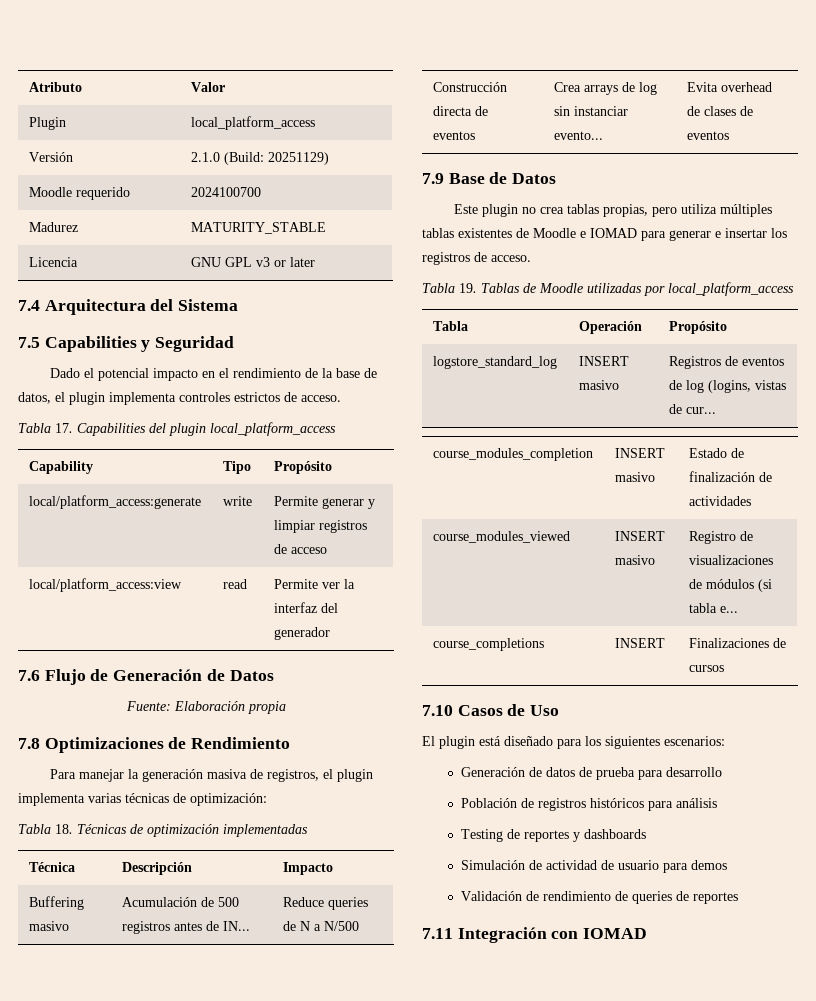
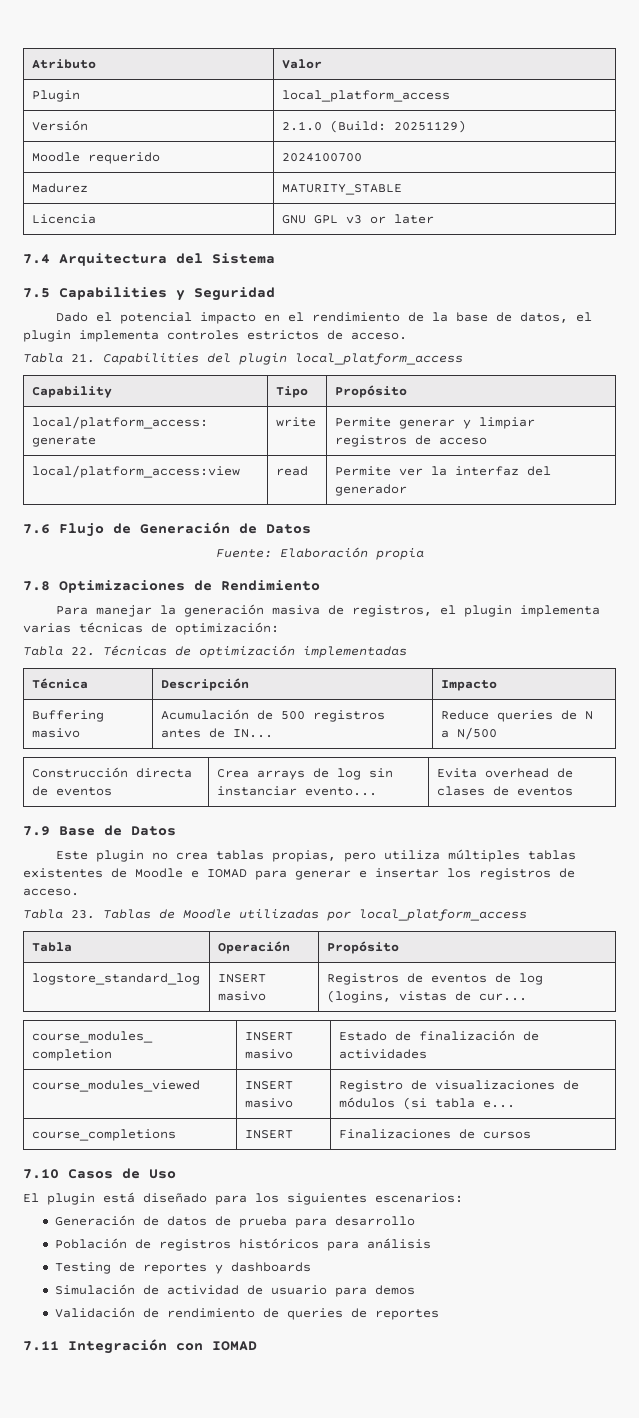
- Tabla 17. Capabilities del plugin local_platform_access
+ Tabla 21. Capabilities del plugin local_platform_access
- Tabla 18. Técnicas de optimización implementadas
+ Tabla 22. Técnicas de optimización implementadas
- Tabla 19. Tablas de Moodle utilizadas por local_platform_access
+ Tabla 23. Tablas de Moodle utilizadas por local_platform_access

